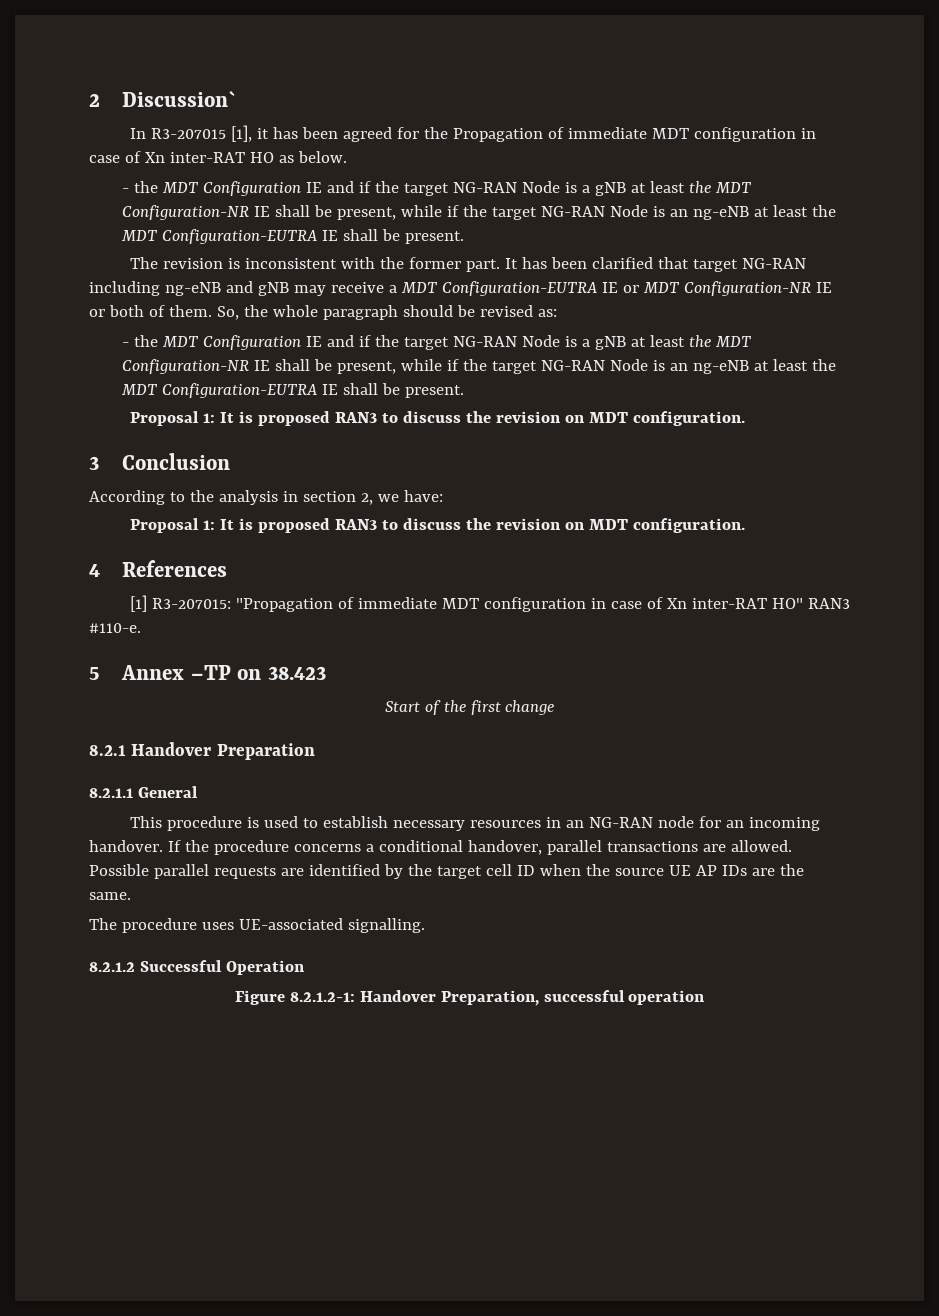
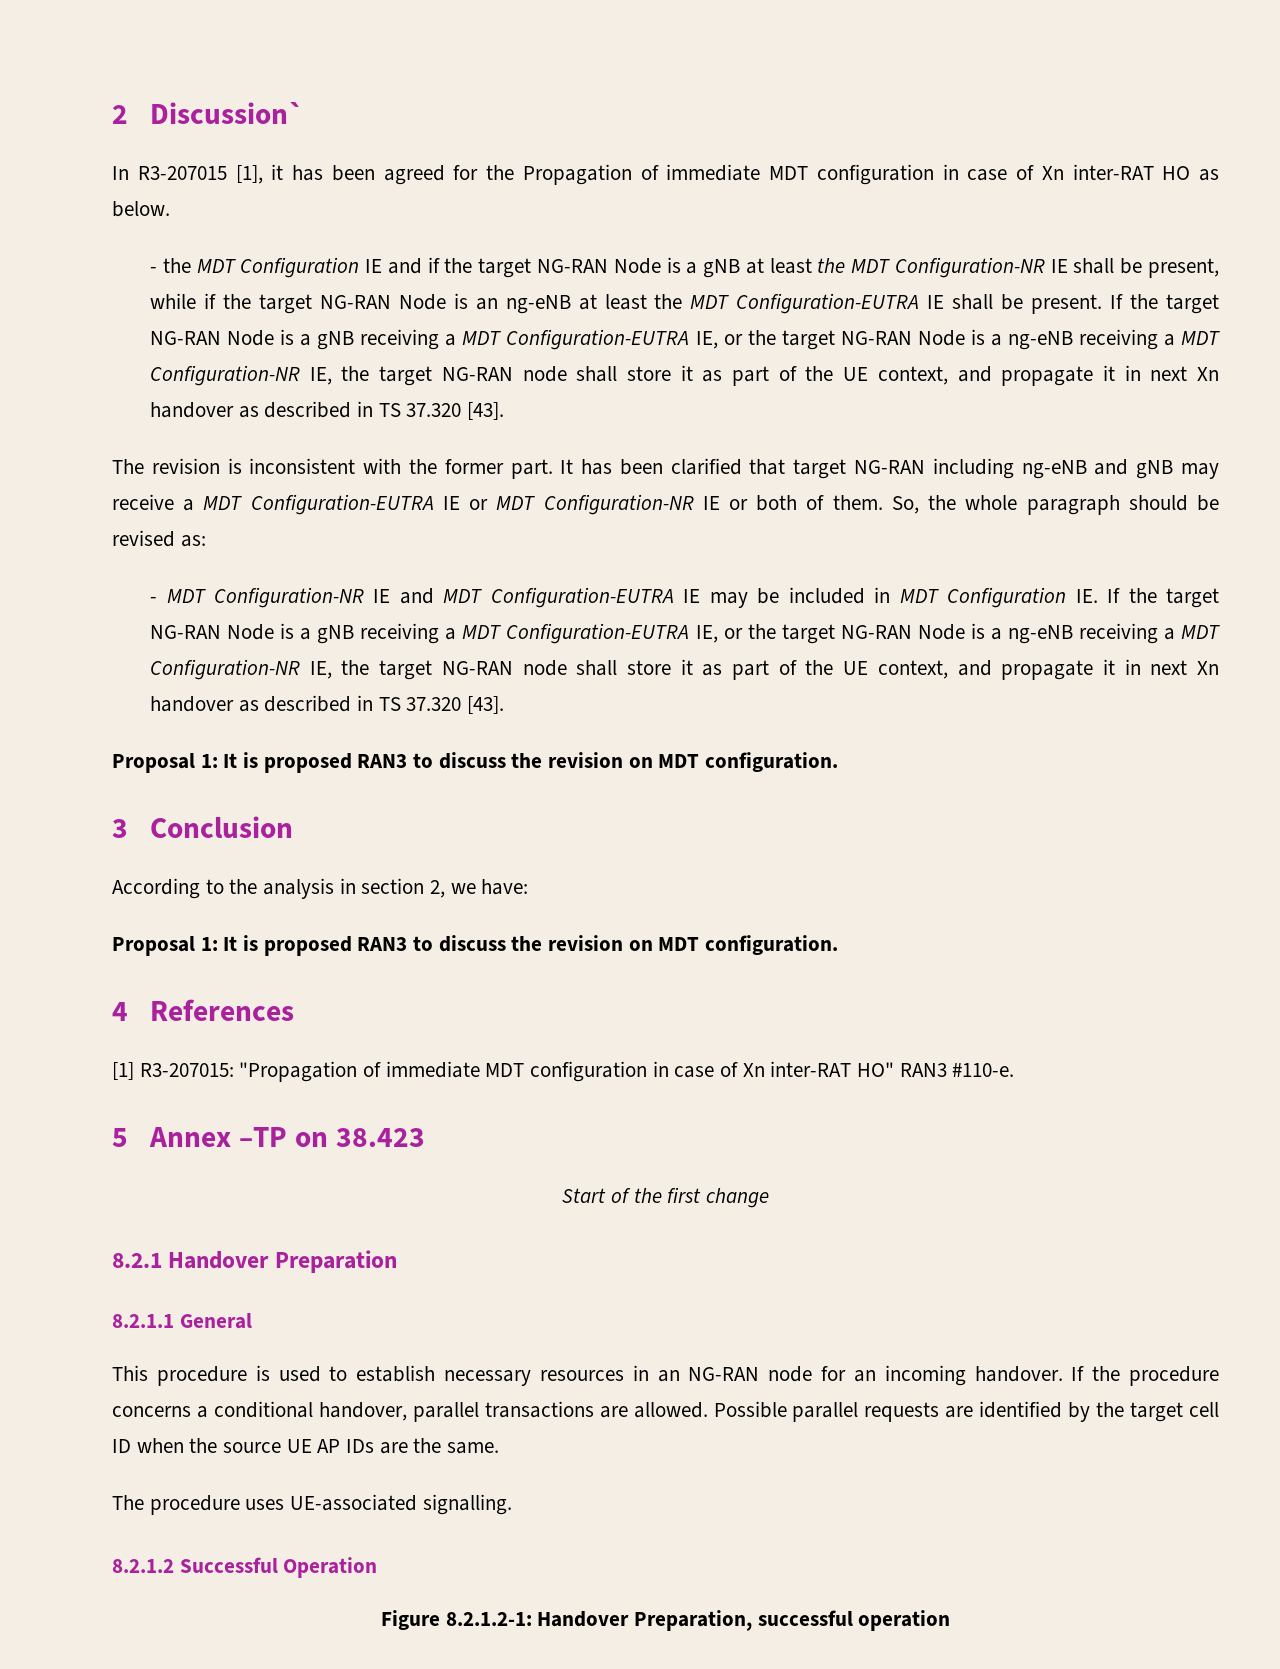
  In R3-207015 [1], it has been agreed for the Propagation of immediate MDT configuration in case of Xn inter-RAT HO as below.
- - the MDT Configuration IE and if the target NG-RAN Node is a gNB at least the MDT Configuration-NR IE shall be present, while if the target NG-RAN Node is an ng-eNB at least the MDT Configuration-EUTRA IE shall be present.
+ - the MDT Configuration IE and if the target NG-RAN Node is a gNB at least the MDT Configuration-NR IE shall be present, while if the target NG-RAN Node is an ng-eNB at least the MDT Configuration-EUTRA IE shall be present. If the target NG-RAN Node is a gNB receiving a MDT Configuration-EUTRA IE, or the target NG-RAN Node is a ng-eNB receiving a MDT Configuration-NR IE, the target NG-RAN node shall store it as part of the UE context, and propagate it in next Xn handover as described in TS 37.320 [43].
  So, the whole paragraph should be revised as:
- - the MDT Configuration IE and if the target NG-RAN Node is a gNB at least the MDT Configuration-NR IE shall be present, while if the target NG-RAN Node is an ng-eNB at least the MDT Configuration-EUTRA IE shall be present.
+ - MDT Configuration-NR IE and MDT Configuration-EUTRA IE may be included in MDT Configuration IE. If the target NG-RAN Node is a gNB receiving a MDT Configuration-EUTRA IE, or the target NG-RAN Node is a ng-eNB receiving a MDT Configuration-NR IE, the target NG-RAN node shall store it as part of the UE context, and propagate it in next Xn handover as described in TS 37.320 [43].

